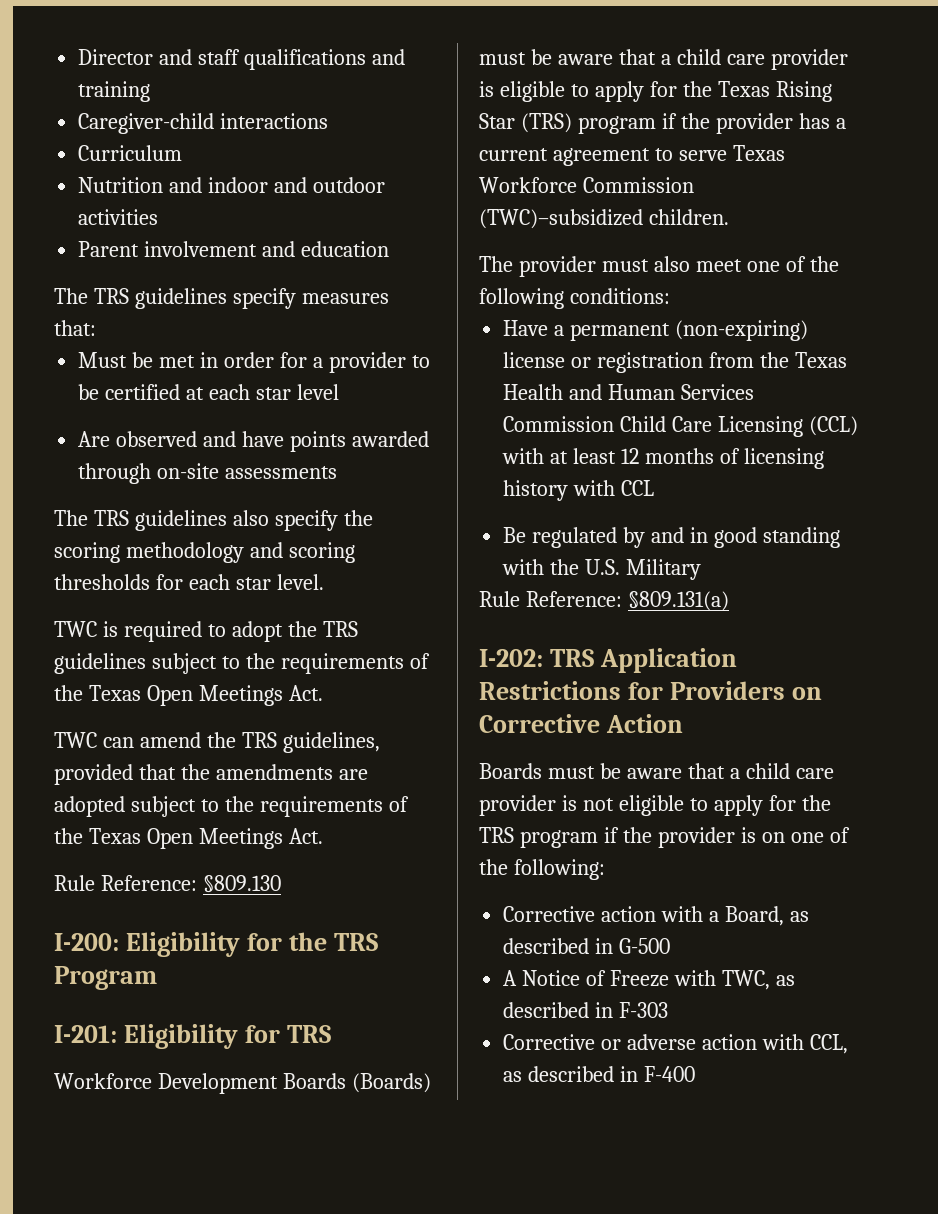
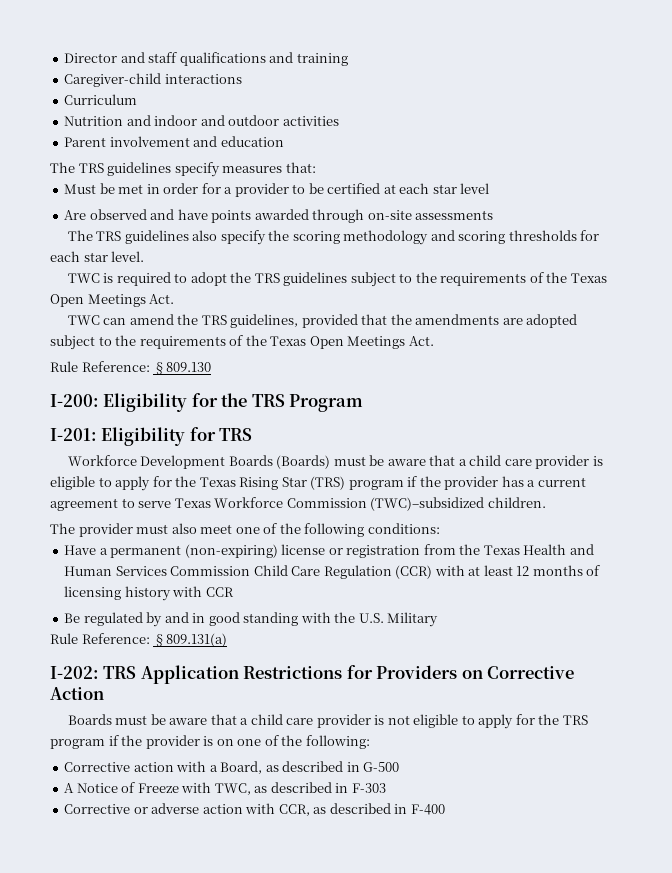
- Have a permanent (non-expiring) license or registration from the Texas Health and Human Services Commission Child Care Licensing (CCL) with at least 12 months of licensing history with CCL
+ Have a permanent (non-expiring) license or registration from the Texas Health and Human Services Commission Child Care Regulation (CCR) with at least 12 months of licensing history with CCR
- Corrective or adverse action with CCL, as described in F-400
+ Corrective or adverse action with CCR, as described in F-400

